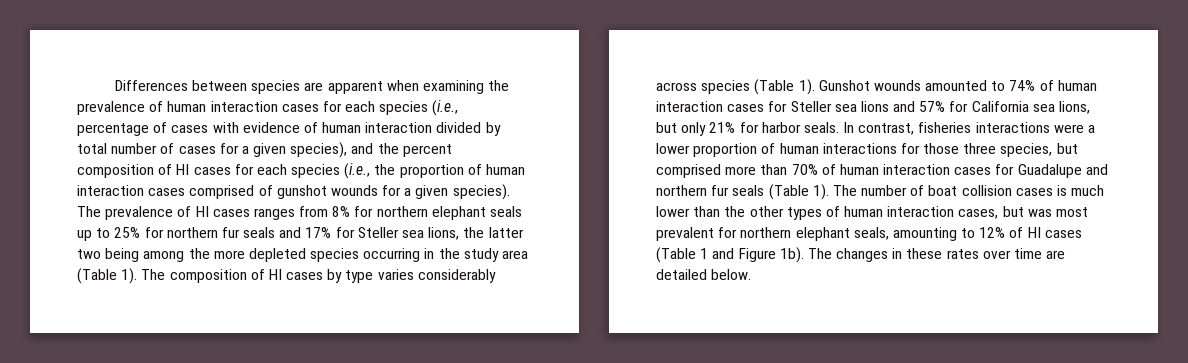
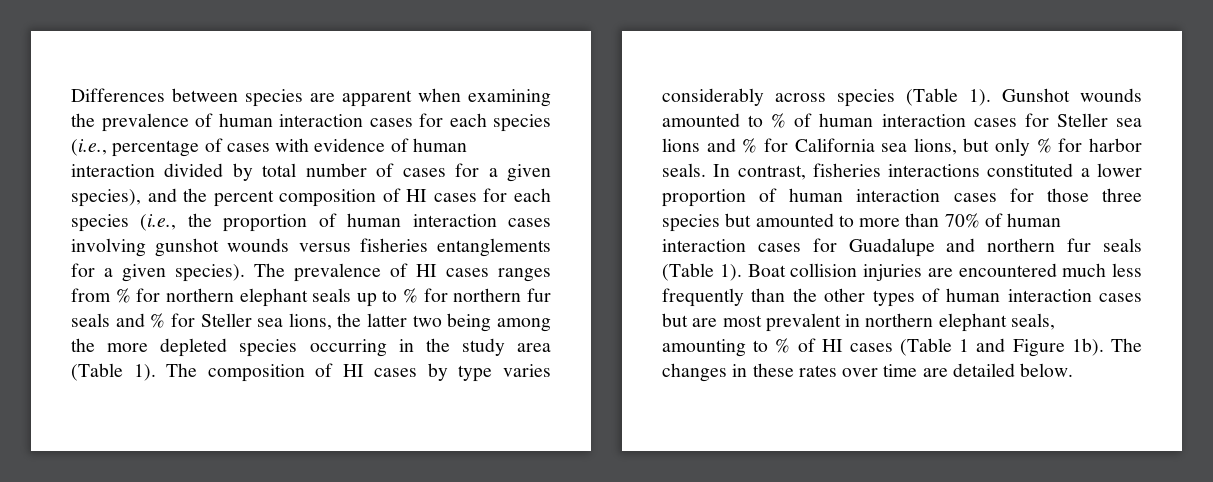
- Differences between species are apparent when examining the prevalence of human interaction cases for each species (i.e., percentage of cases with evidence of human interaction divided by total number of cases for a given species), and the percent composition of HI cases for each species (i.e., the proportion of human interaction cases comprised of gunshot wounds for a given species).
+ Differences between species are apparent when examining the prevalence of human interaction cases for each species (i.e., percentage of cases with evidence of human interaction divided by total number of cases for a given species), and the percent composition of HI cases for each species (i.e., the proportion of human interaction cases involving gunshot wounds versus fisheries entanglements for a given species).
- The prevalence of HI cases ranges from 8% for northern elephant seals up to 25% for northern fur seals and 17% for Steller sea lions, the latter two being among the more depleted species occurring in the study area (Table 1).
+ The prevalence of HI cases ranges from % for northern elephant seals up to % for northern fur seals and % for Steller sea lions, the latter two being among the more depleted species occurring in the study area (Table 1).
- Gunshot wounds amounted to 74% of human interaction cases for Steller sea lions and 57% for California sea lions, but only 21% for harbor seals.
+ Gunshot wounds amounted to % of human interaction cases for Steller sea lions and % for California sea lions, but only % for harbor seals.
- In contrast, fisheries interactions were a lower proportion of human interactions for those three species, but comprised more than 70% of human interaction cases for Guadalupe and northern fur seals (Table 1).
+ In contrast, fisheries interactions constituted a lower proportion of human interaction cases for those three species but amounted to more than 70% of human interaction cases for Guadalupe and northern fur seals (Table 1).
- The number of boat collision cases is much lower than the other types of human interaction cases, but was most prevalent for northern elephant seals, amounting to 12% of HI cases (Table 1 and Figure 1b).
+ Boat collision injuries are encountered much less frequently than the other types of human interaction cases but are most prevalent in northern elephant seals, amounting to % of HI cases (Table 1 and Figure 1b).

